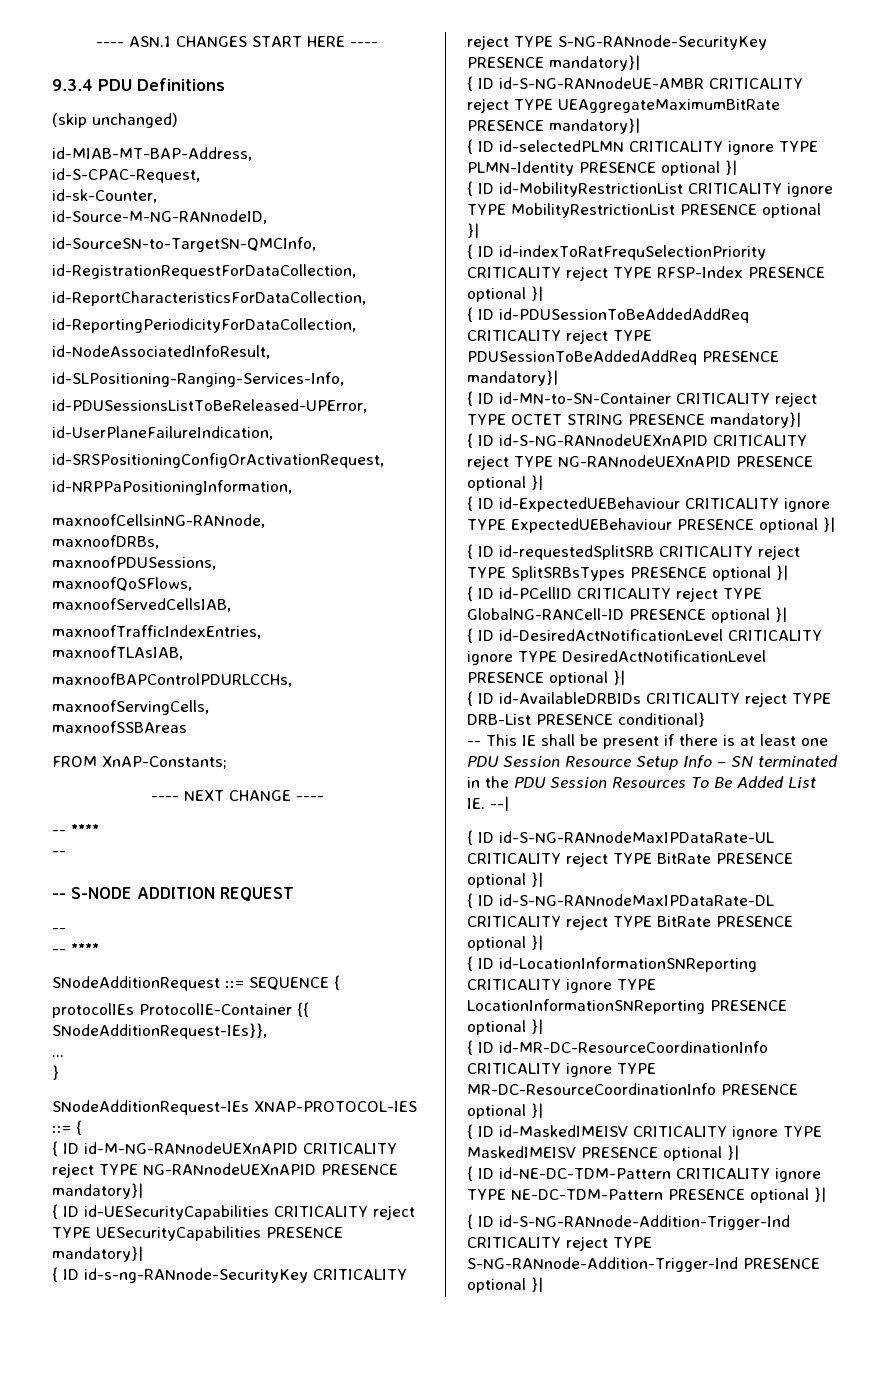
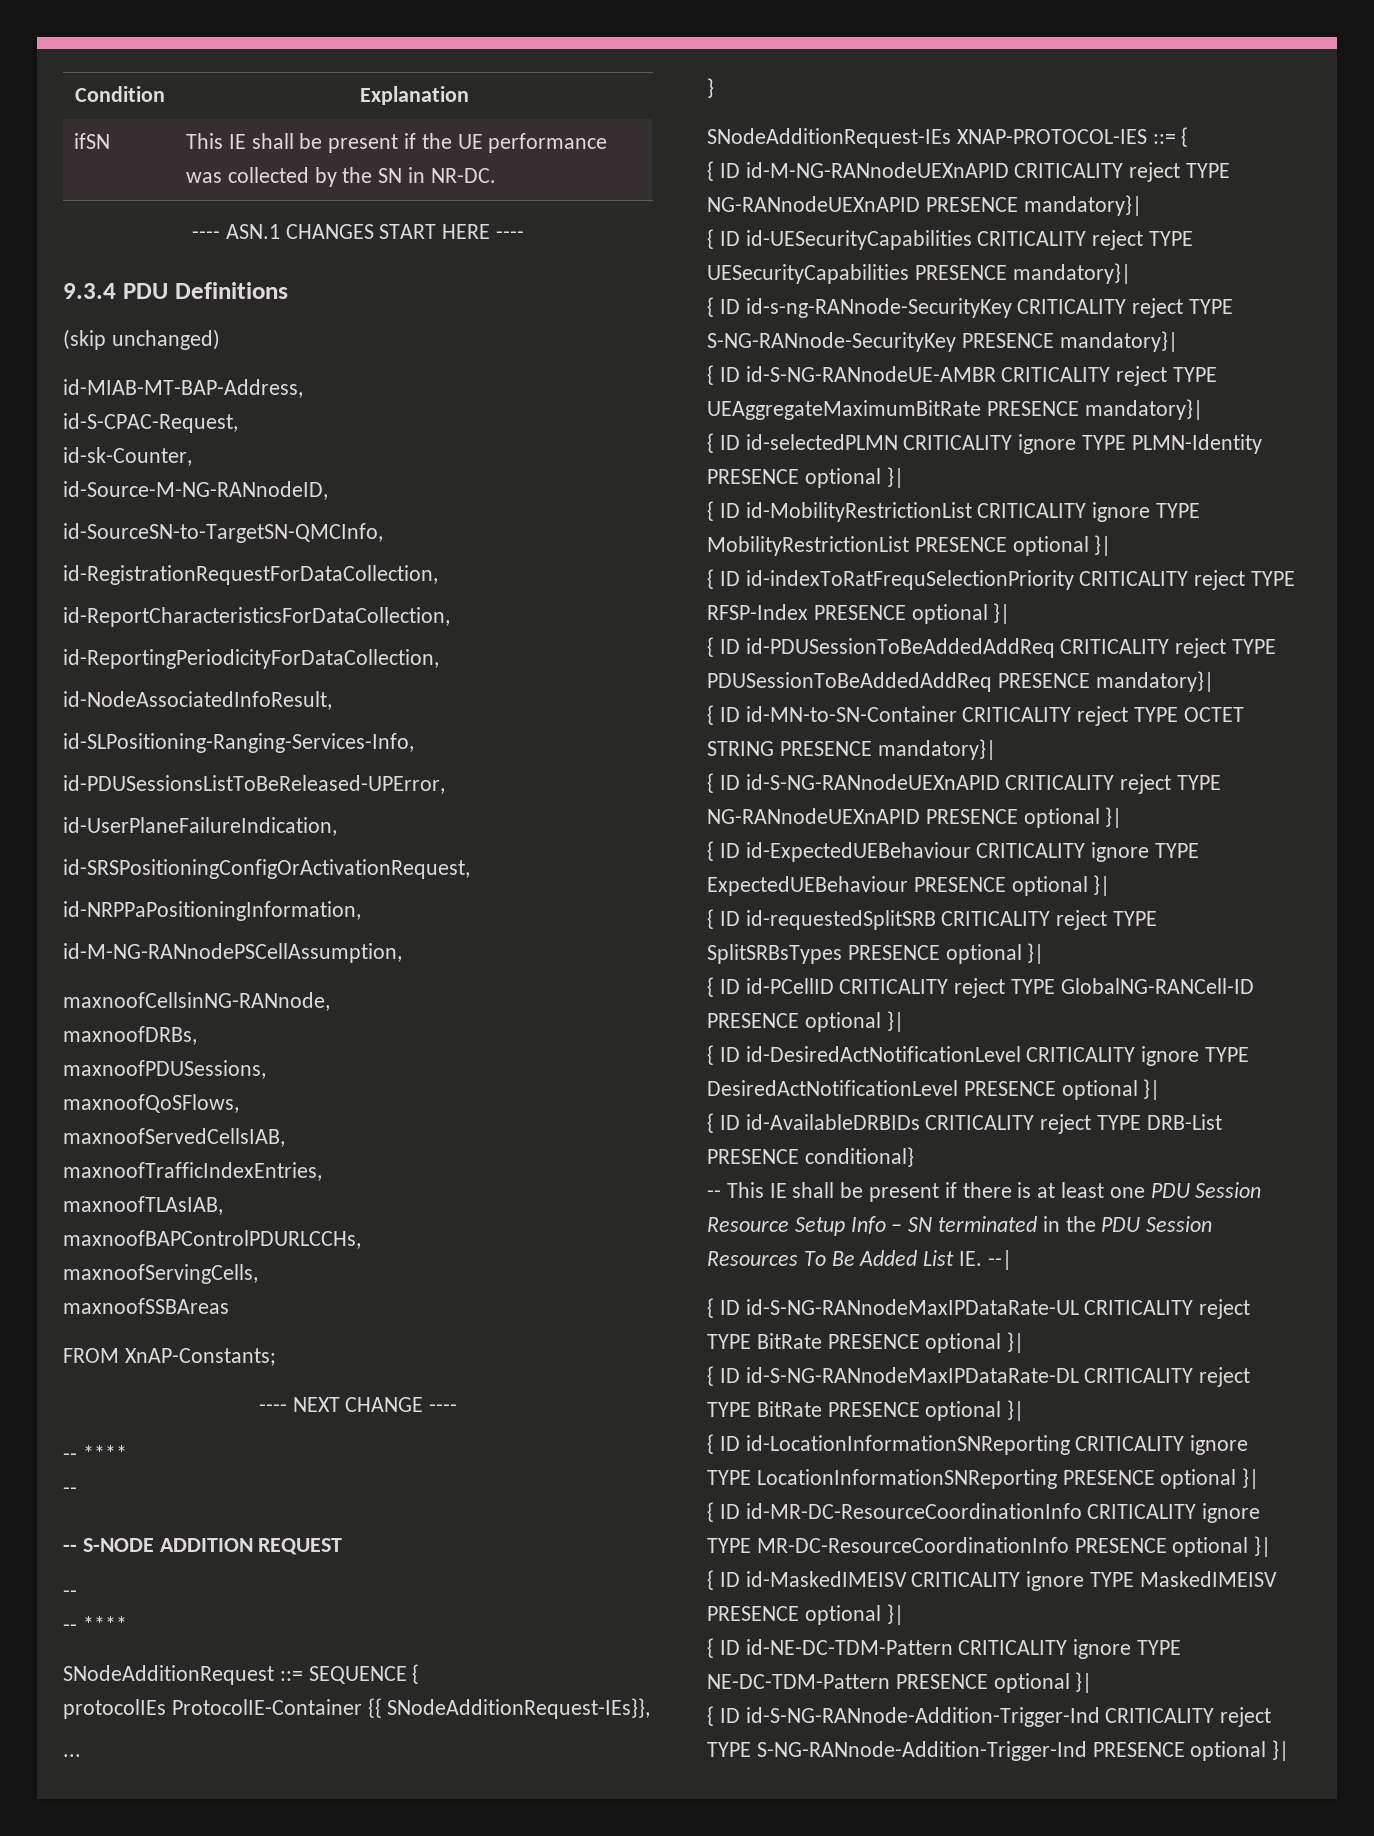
+ Condition | Explanation
+ ifSN | This IE shall be present if the UE performance was collected by the SN in NR-DC.
+ id-M-NG-RANnodePSCellAssumption,

